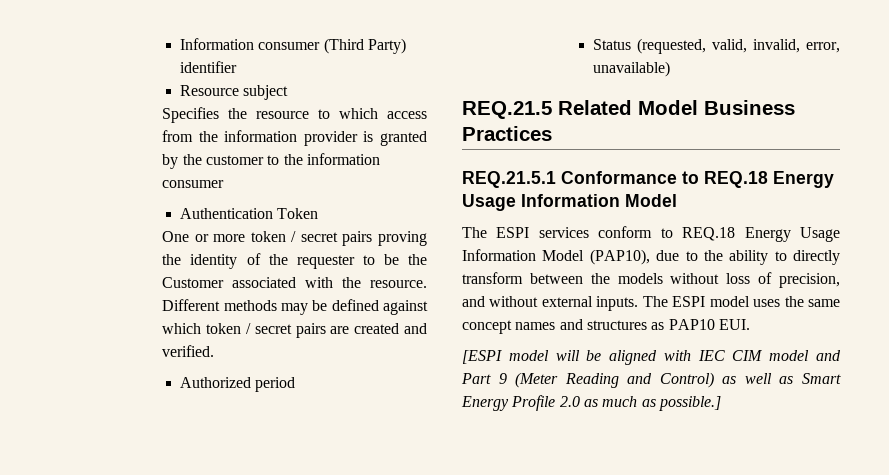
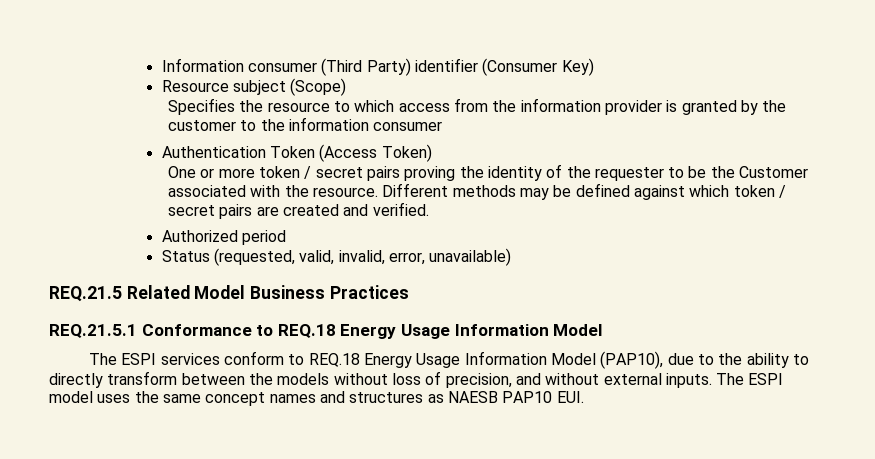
- Information consumer (Third Party) identifier
+ Information consumer (Third Party) identifier (Consumer Key)
- Resource subject
+ Resource subject (Scope)
- Authentication Token
+ Authentication Token (Access Token)
- The ESPI model uses the same concept names and structures as PAP10 EUI.
+ The ESPI model uses the same concept names and structures as NAESB PAP10 EUI.
- [ESPI model will be aligned with IEC CIM model and Part 9 (Meter Reading and Control) as well as Smart Energy Profile 2.0 as much as possible.]

